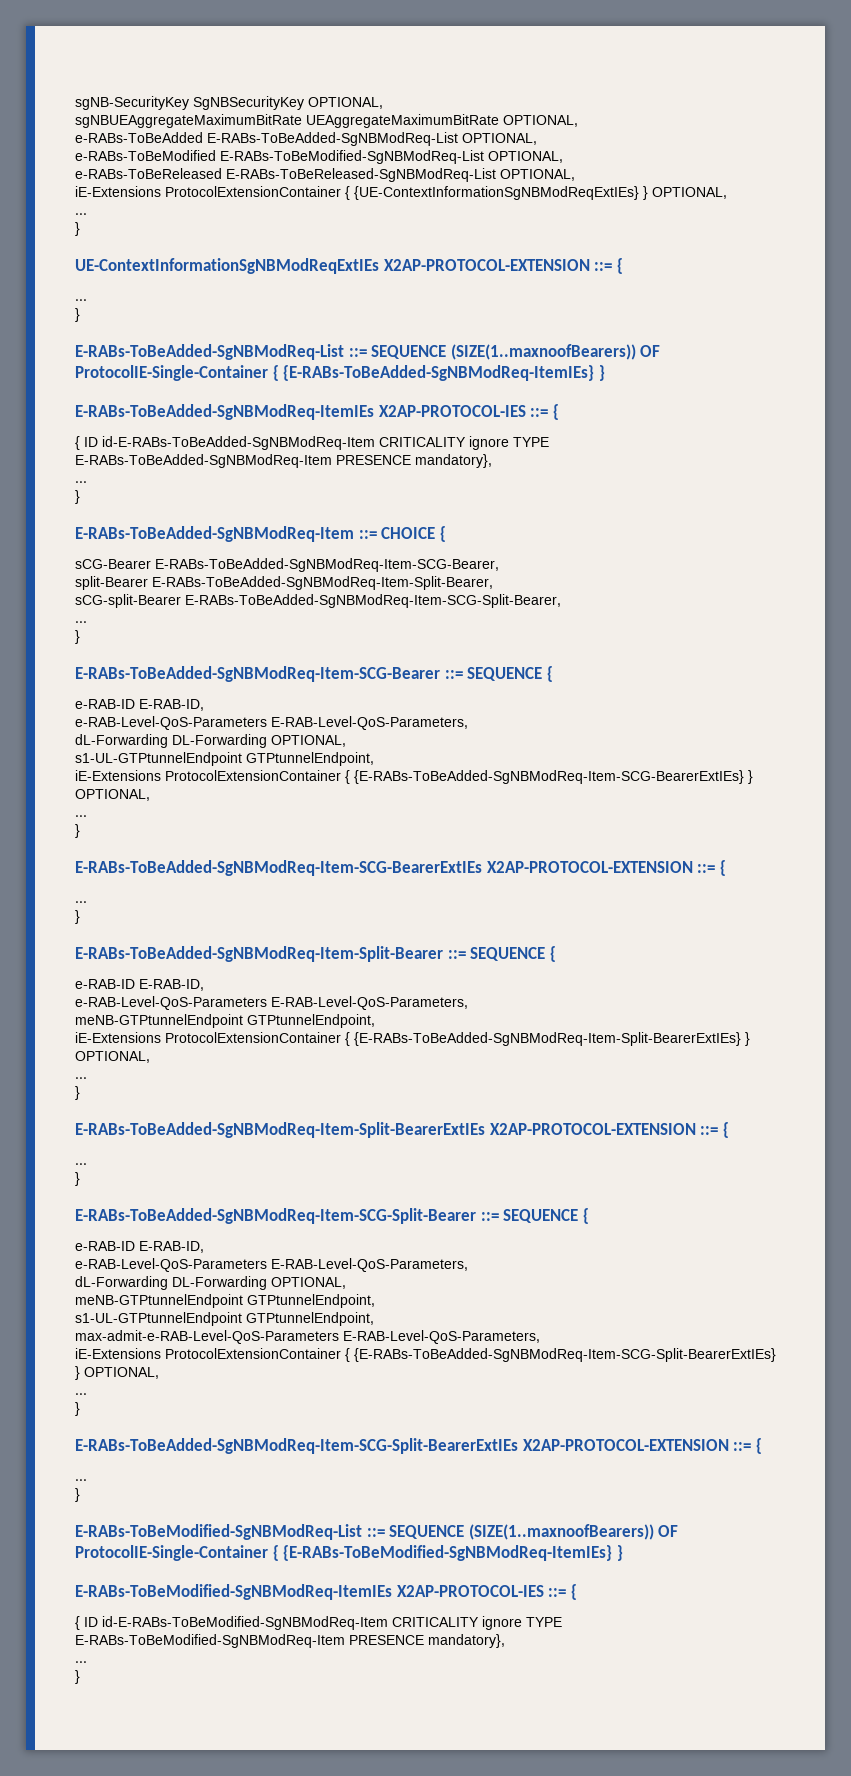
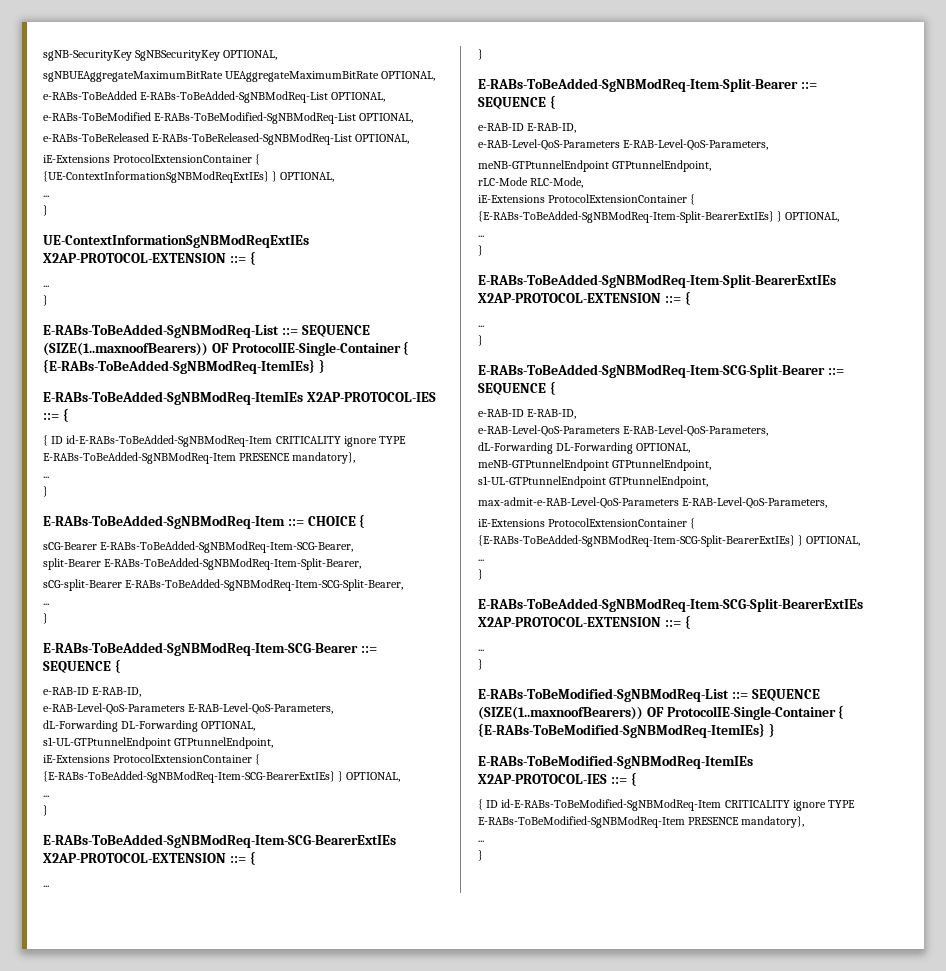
+ rLC-Mode RLC-Mode,

